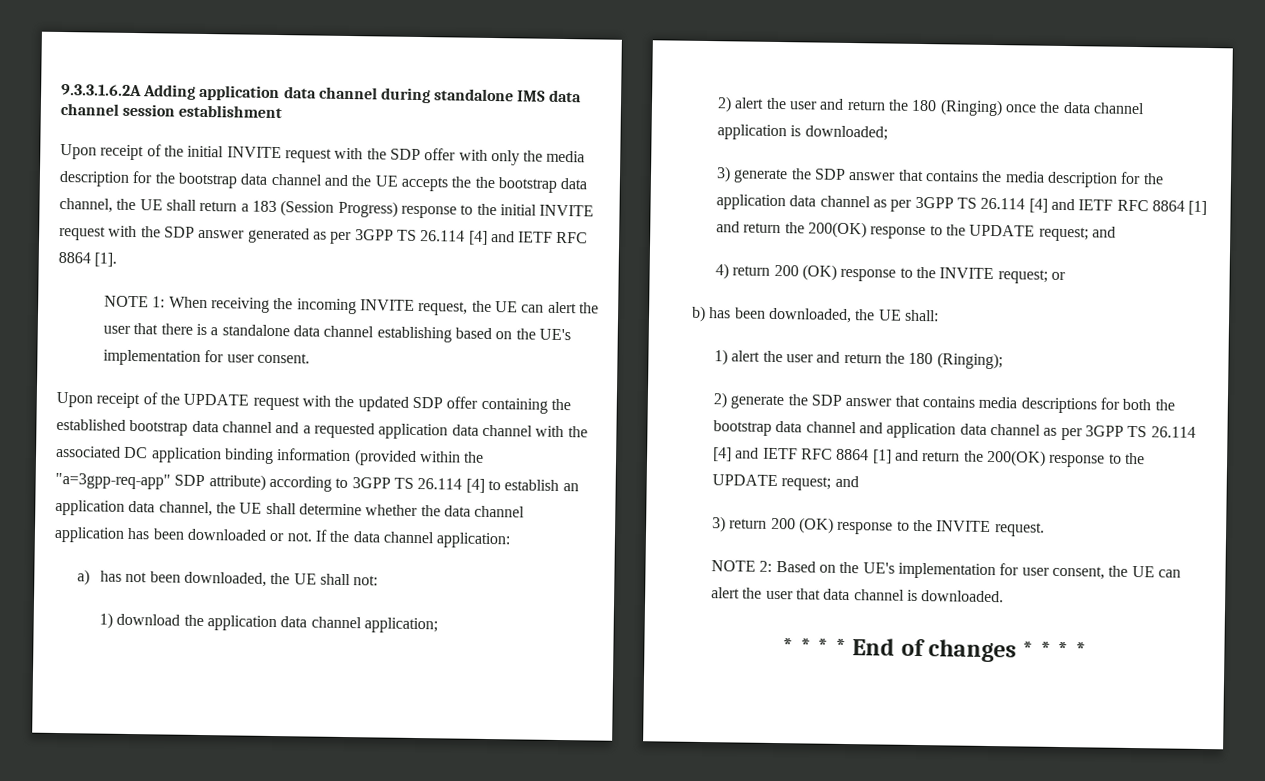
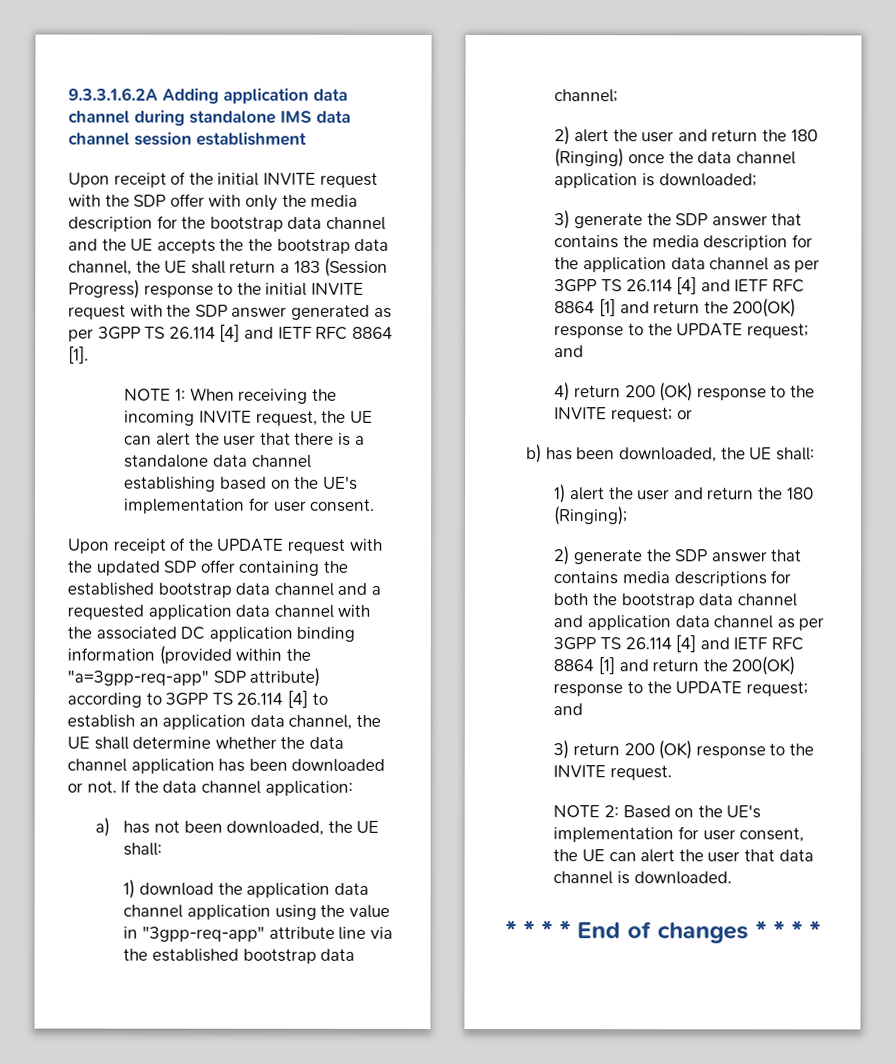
- a) has not been downloaded, the UE shall not:
+ a) has not been downloaded, the UE shall:
- 1) download the application data channel application;
+ 1) download the application data channel application using the value in "3gpp-req-app" attribute line via the established bootstrap data channel;

